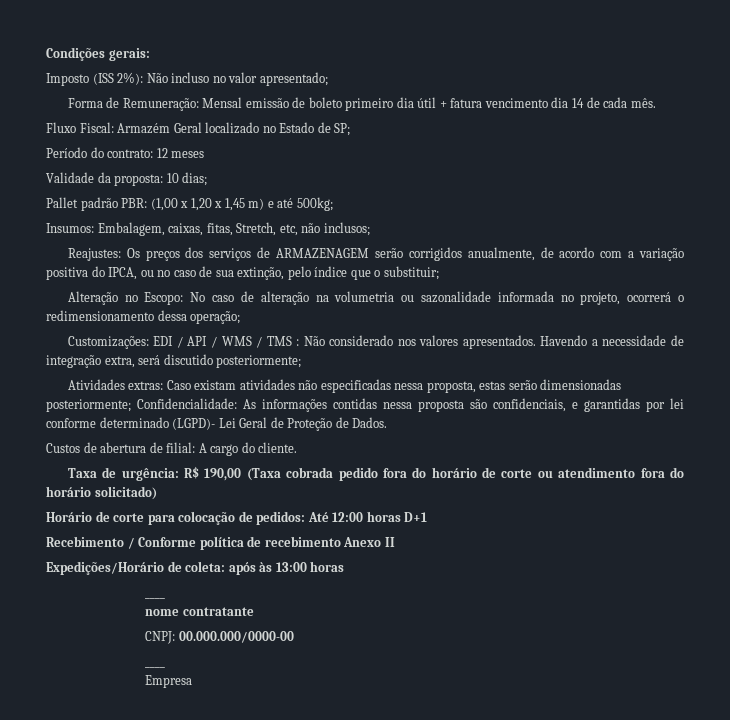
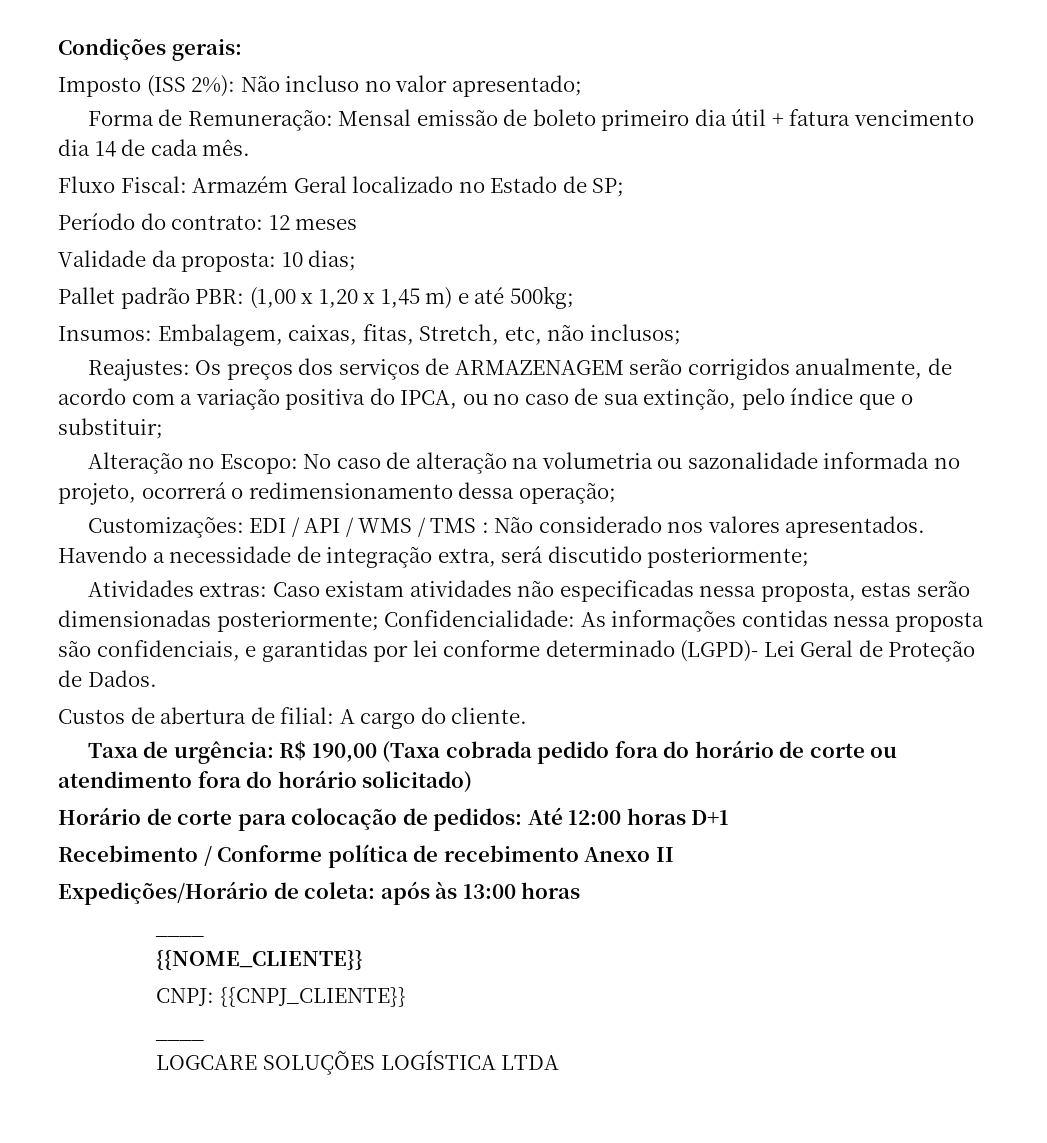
- nome contratante
+ {{NOME_CLIENTE}}
- CNPJ: 00.000.000/0000-00
+ CNPJ: {{CNPJ_CLIENTE}}
  ____
- Empresa
+ LOGCARE SOLUÇÕES LOGÍSTICA LTDA

